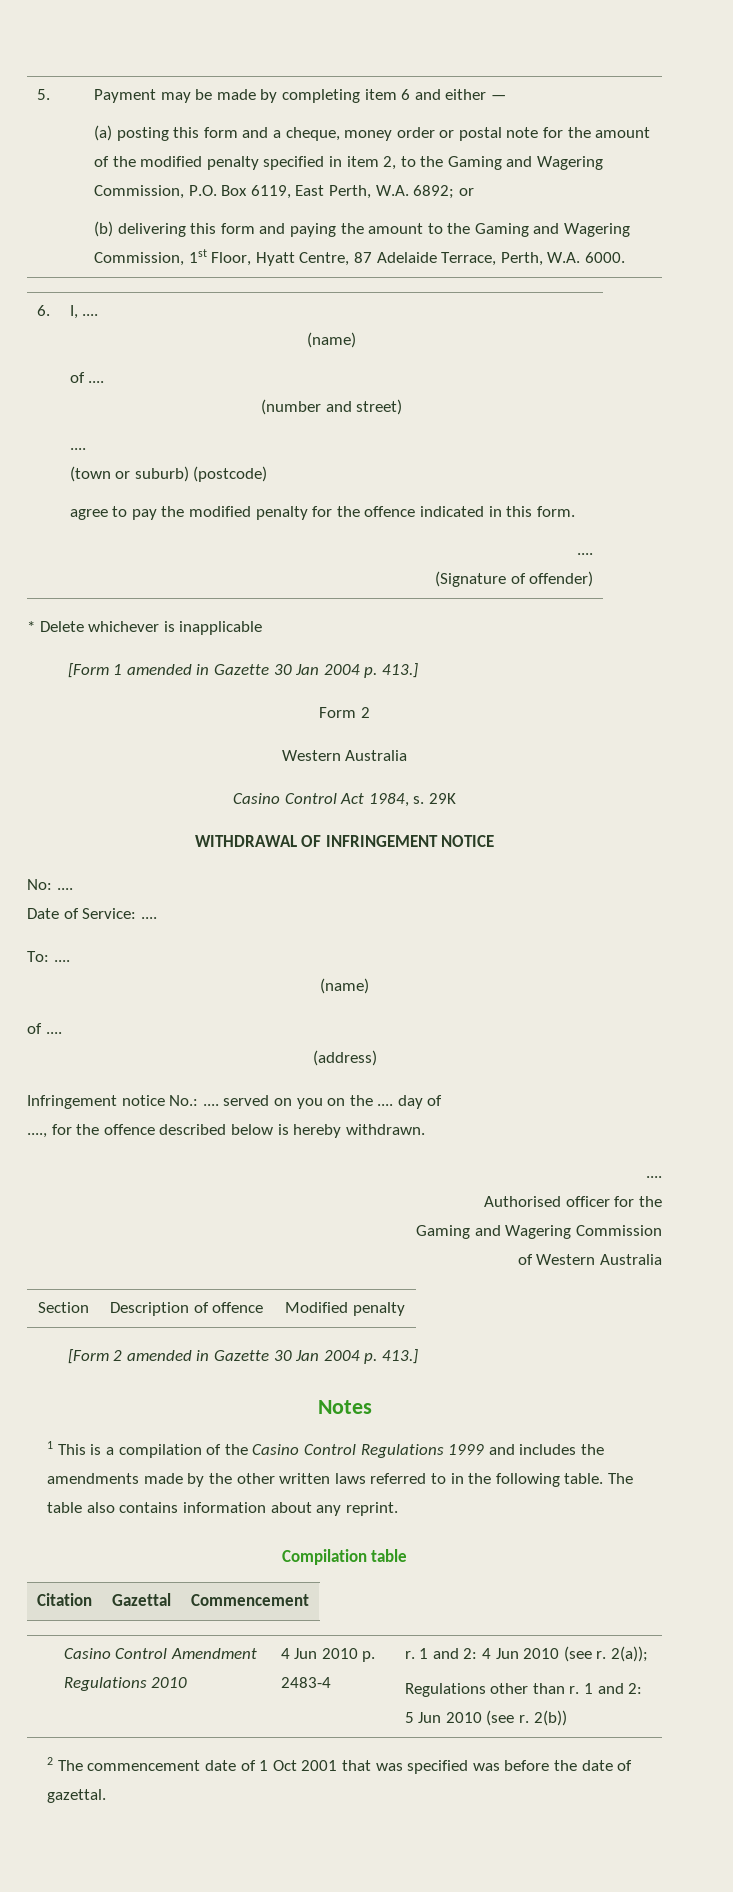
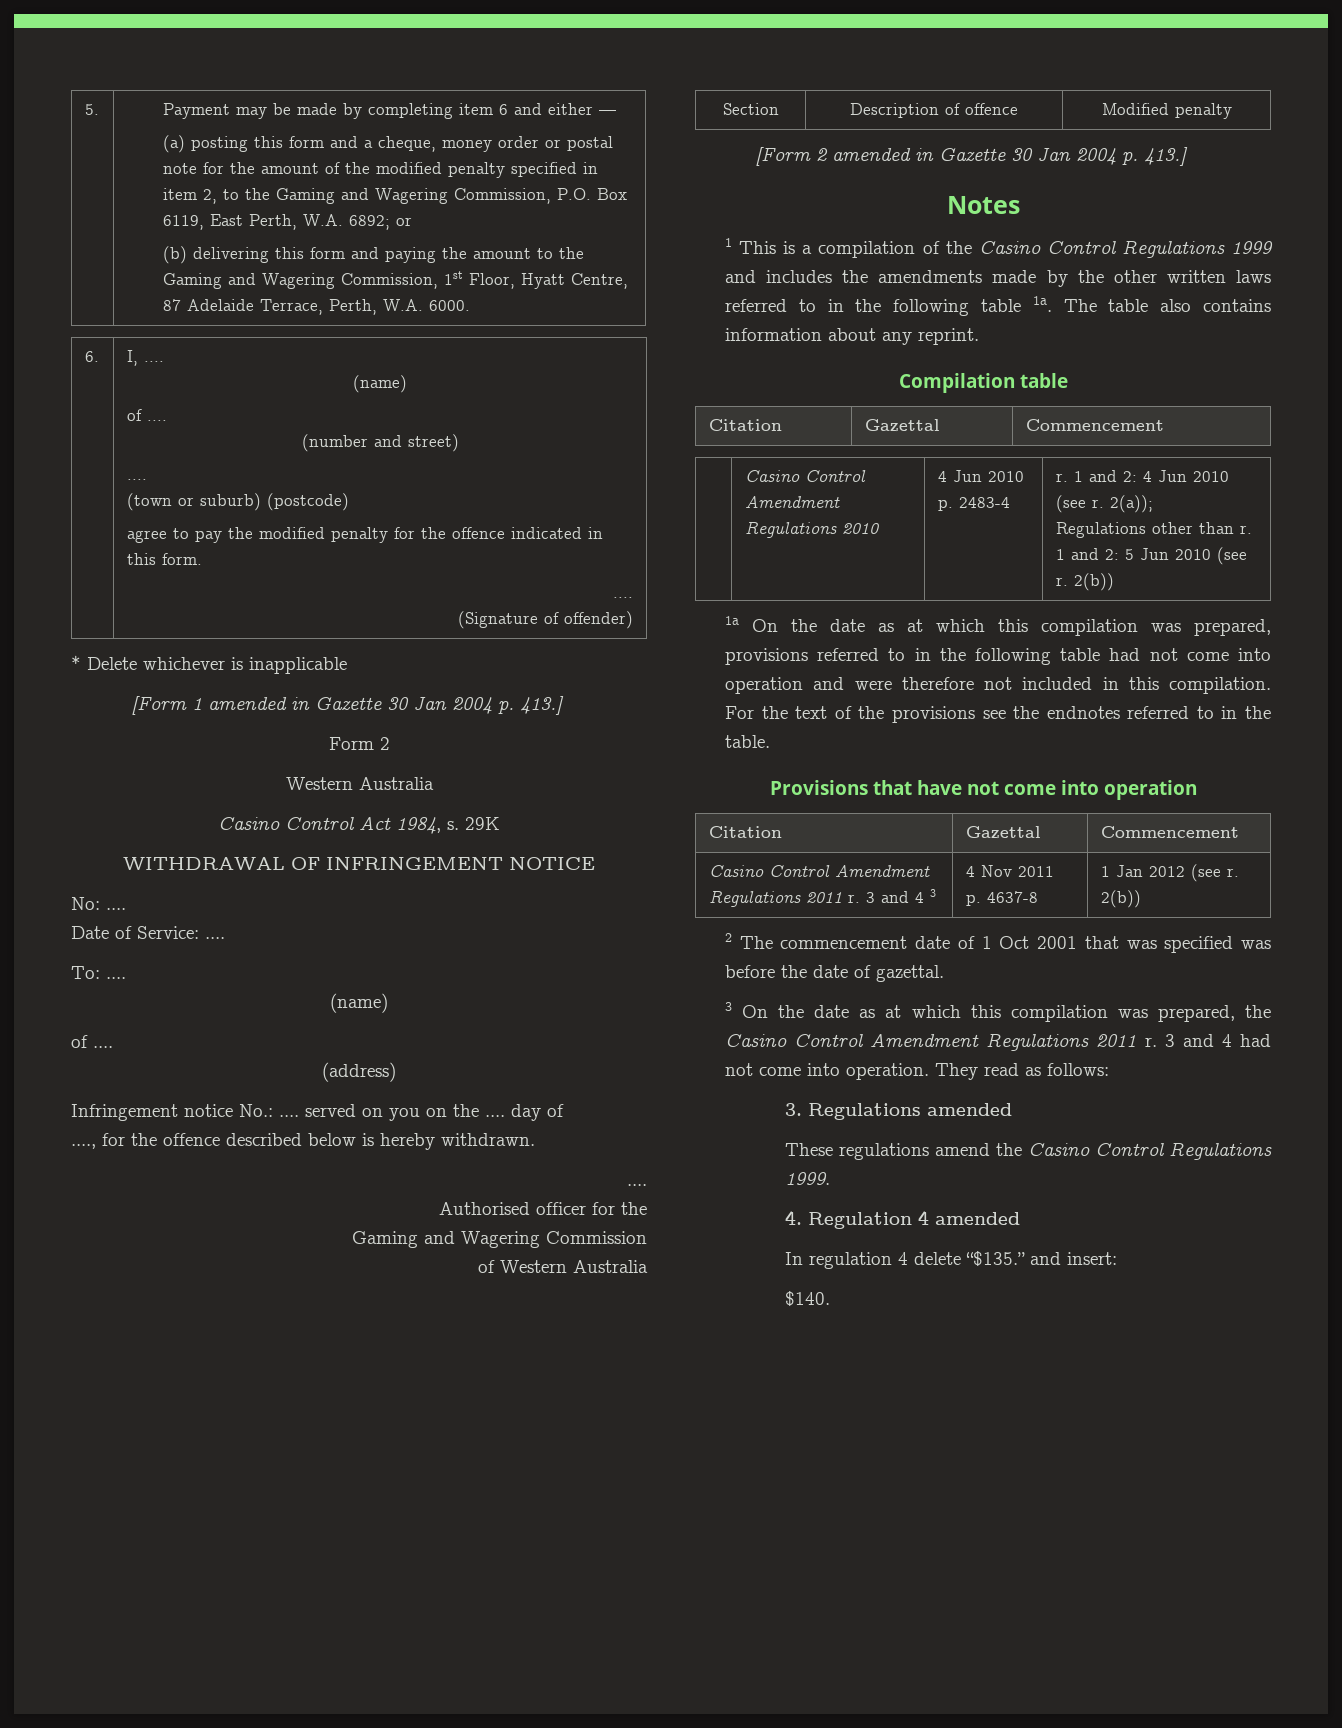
- 1 This is a compilation of the Casino Control Regulations 1999 and includes the amendments made by the other written laws referred to in the following table.
+ 1 This is a compilation of the Casino Control Regulations 1999 and includes the amendments made by the other written laws referred to in the following table 1a.
+ 1a On the date as at which this compilation was prepared, provisions referred to in the following table had not come into operation and were therefore not included in this compilation. For the text of the provisions see the endnotes referred to in the table.
+ Provisions that have not come into operation
+ Citation | Gazettal | Commencement
+ Casino Control Amendment Regulations 2011 r. 3 and 4 3 | 4 Nov 2011 p. 4637-8 | 1 Jan 2012 (see r. 2(b))
+ 3 On the date as at which this compilation was prepared, the Casino Control Amendment Regulations 2011 r. 3 and 4 had not come into operation. They read as follows:
+ 3. Regulations amended
+ These regulations amend the Casino Control Regulations 1999.
+ 4. Regulation 4 amended
+ In regulation 4 delete “$135.” and insert:
+ $140.

